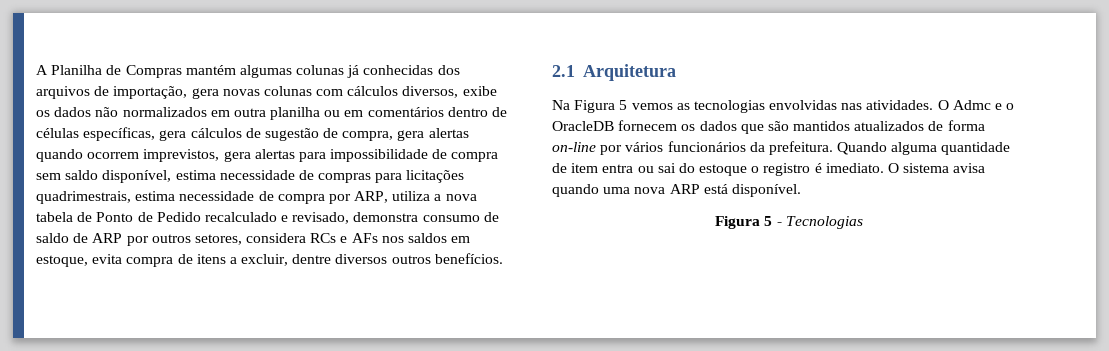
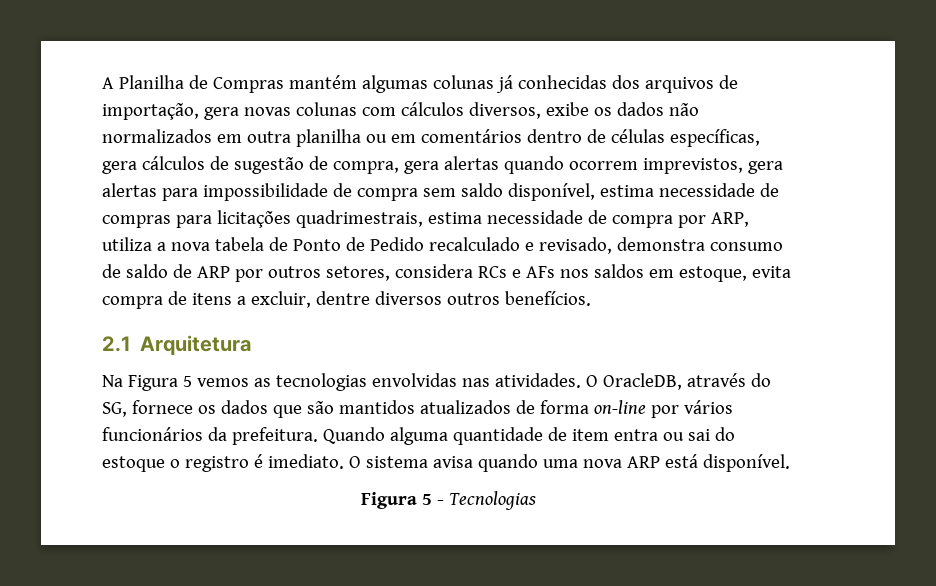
- O Admc e o OracleDB fornecem os dados que são mantidos atualizados de forma on-line por vários funcionários da prefeitura.
+ O OracleDB, através do SG, fornece os dados que são mantidos atualizados de forma on-line por vários funcionários da prefeitura.

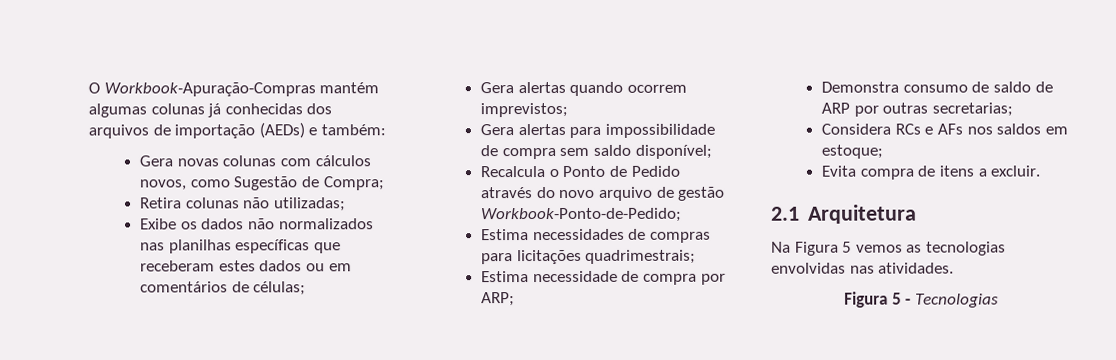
- A Planilha de Compras mantém algumas colunas já conhecidas dos arquivos de importação, gera novas colunas com cálculos diversos, exibe os dados não normalizados em outra planilha ou em comentários dentro de células específicas, gera cálculos de sugestão de compra, gera alertas quando ocorrem imprevistos, gera alertas para impossibilidade de compra sem saldo disponível, estima necessidade de compras para licitações quadrimestrais, estima necessidade de compra por ARP, utiliza a nova tabela de Ponto de Pedido recalculado e revisado, demonstra consumo de saldo de ARP por outros setores, considera RCs e AFs nos saldos em estoque, evita compra de itens a excluir, dentre diversos outros benefícios.
+ O Workbook-Apuração-Compras mantém algumas colunas já conhecidas dos arquivos de importação (AEDs) e também:
+ Gera novas colunas com cálculos novos, como Sugestão de Compra;
+ Retira colunas não utilizadas;
+ Exibe os dados não normalizados nas planilhas específicas que receberam estes dados ou em comentários de células;
+ Gera alertas quando ocorrem imprevistos;
+ Gera alertas para impossibilidade de compra sem saldo disponível;
+ Recalcula o Ponto de Pedido através do novo arquivo de gestão Workbook-Ponto-de-Pedido;
+ Estima necessidades de compras para licitações quadrimestrais;
+ Estima necessidade de compra por ARP;
+ Demonstra consumo de saldo de ARP por outras secretarias;
+ Considera RCs e AFs nos saldos em estoque;
+ Evita compra de itens a excluir.
- O OracleDB, através do SG, fornece os dados que são mantidos atualizados de forma on-line por vários funcionários da prefeitura. Quando alguma quantidade de item entra ou sai do estoque o registro é imediato. O sistema avisa quando uma nova ARP está disponível.

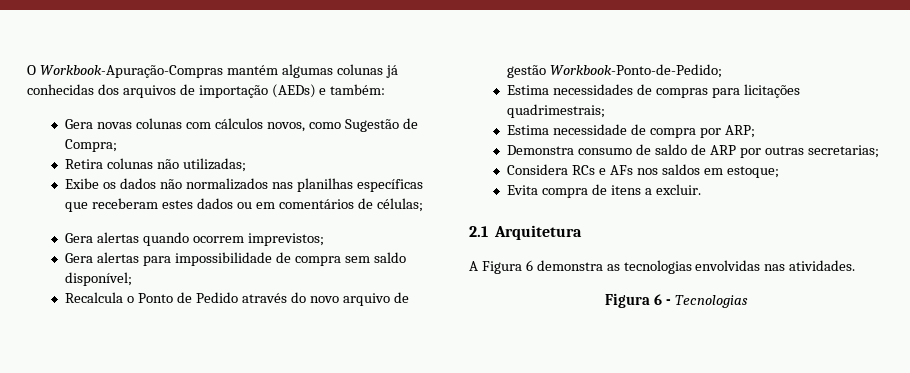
- Na Figura 5 vemos as tecnologias envolvidas nas atividades.
+ A Figura 6 demonstra as tecnologias envolvidas nas atividades.
- Figura 5 - Tecnologias
+ Figura 6 - Tecnologias

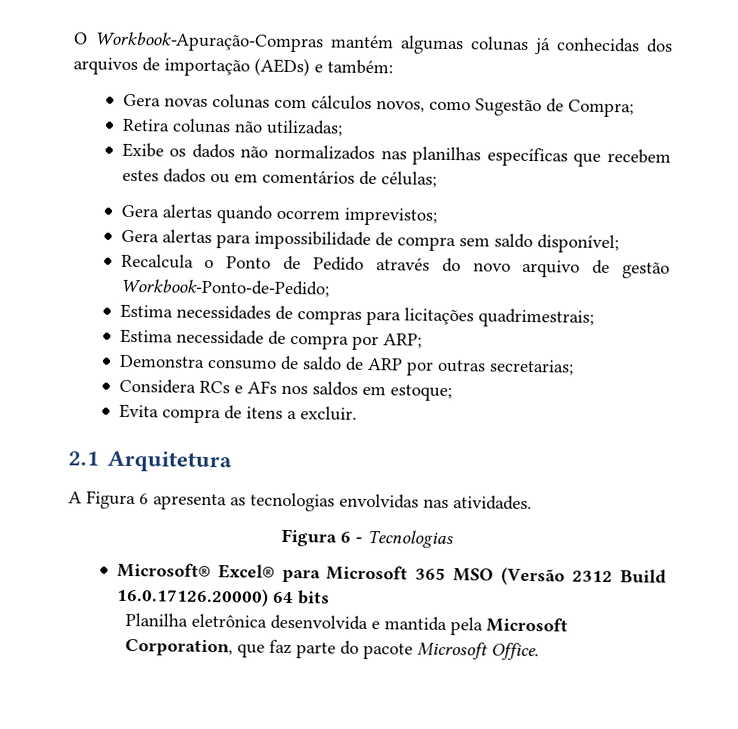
- Exibe os dados não normalizados nas planilhas específicas que receberam estes dados ou em comentários de células;
+ Exibe os dados não normalizados nas planilhas específicas que recebem estes dados ou em comentários de células;
- A Figura 6 demonstra as tecnologias envolvidas nas atividades.
+ A Figura 6 apresenta as tecnologias envolvidas nas atividades.
+ Microsoft® Excel® para Microsoft 365 MSO (Versão 2312 Build 16.0.17126.20000) 64 bits
+ Planilha eletrônica desenvolvida e mantida pela Microsoft Corporation, que faz parte do pacote Microsoft Office.

